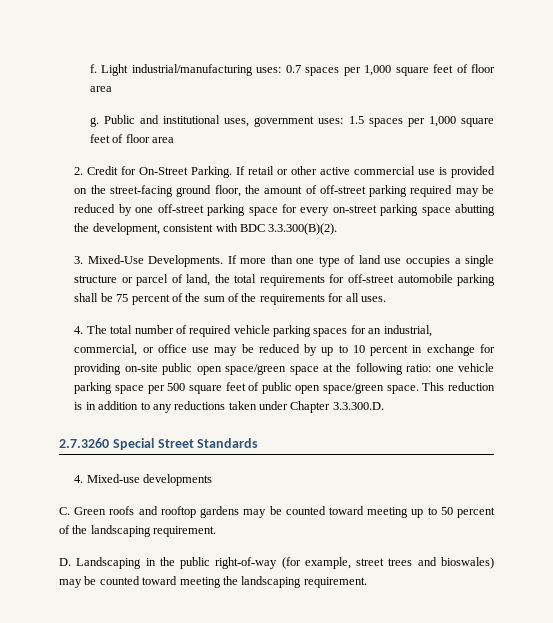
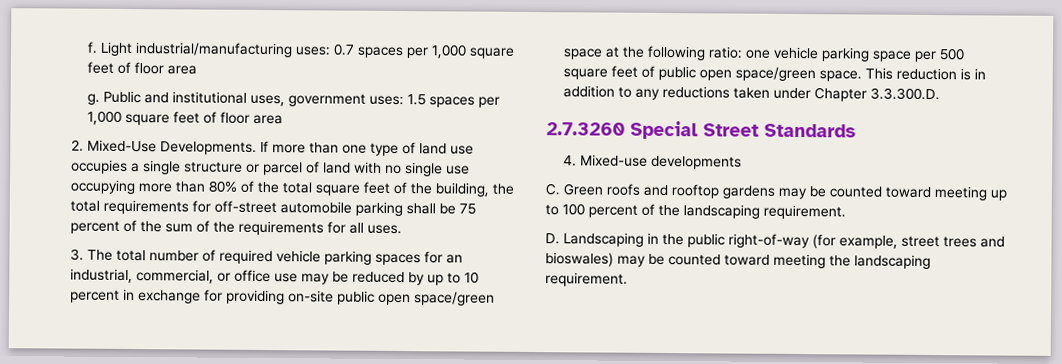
- 2. Credit for On-Street Parking. If retail or other active commercial use is provided on the street-facing ground floor, the amount of off-street parking required may be reduced by one off-street parking space for every on-street parking space abutting the development, consistent with BDC 3.3.300(B)(2).
- 3. Mixed-Use Developments.
+ 2. Mixed-Use Developments.
- If more than one type of land use occupies a single structure or parcel of land, the total requirements for off-street automobile parking shall be 75 percent of the sum of the requirements for all uses.
+ If more than one type of land use occupies a single structure or parcel of land with no single use occupying more than 80% of the total square feet of the building, the total requirements for off-street automobile parking shall be 75 percent of the sum of the requirements for all uses.
- 4. The total number of required vehicle parking spaces for an industrial, commercial, or office use may be reduced by up to 10 percent in exchange for providing on-site public open space/green space at the following ratio: one vehicle parking space per 500 square feet of public open space/green space.
+ 3. The total number of required vehicle parking spaces for an industrial, commercial, or office use may be reduced by up to 10 percent in exchange for providing on-site public open space/green space at the following ratio: one vehicle parking space per 500 square feet of public open space/green space.
- C. Green roofs and rooftop gardens may be counted toward meeting up to 50 percent of the landscaping requirement.
+ C. Green roofs and rooftop gardens may be counted toward meeting up to 100 percent of the landscaping requirement.

